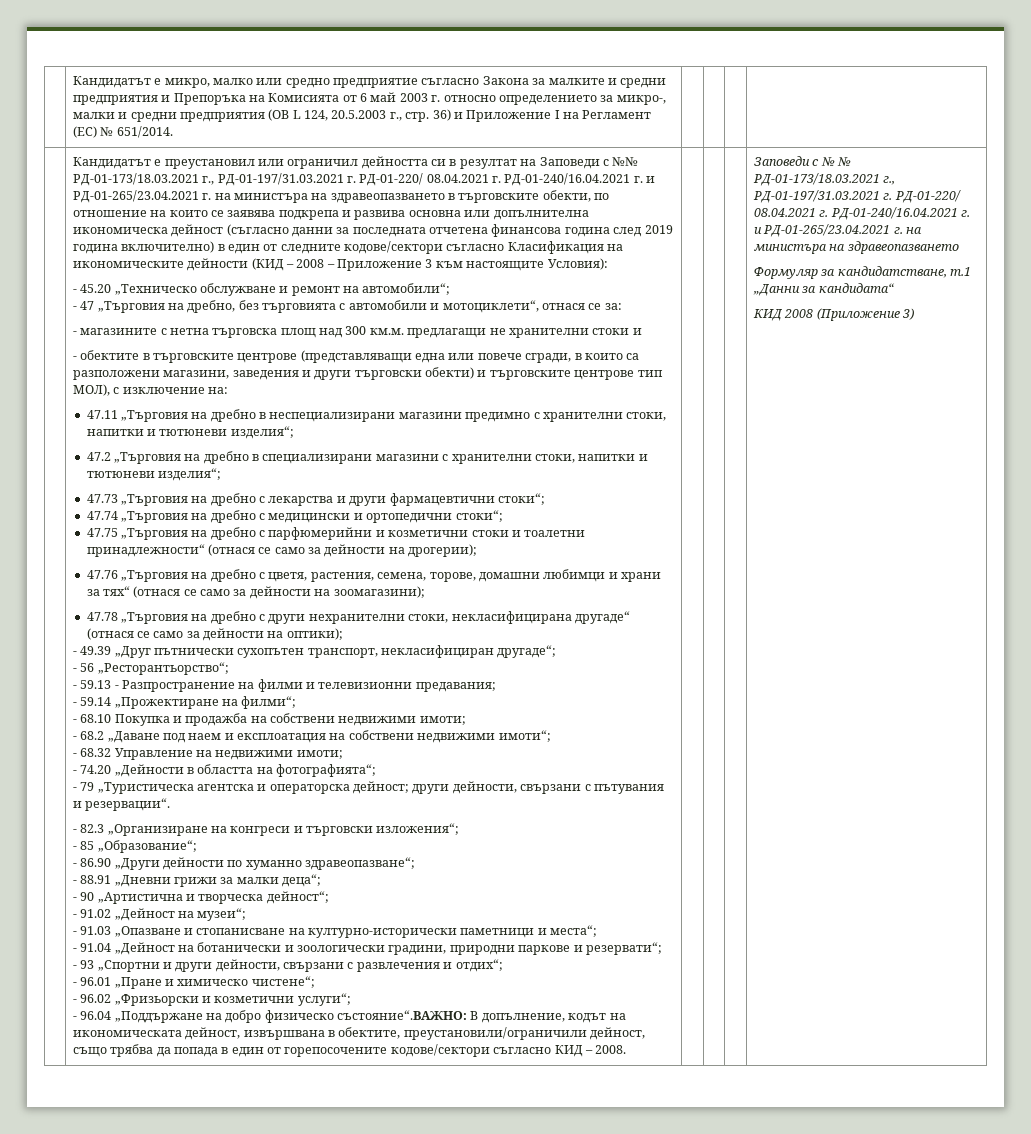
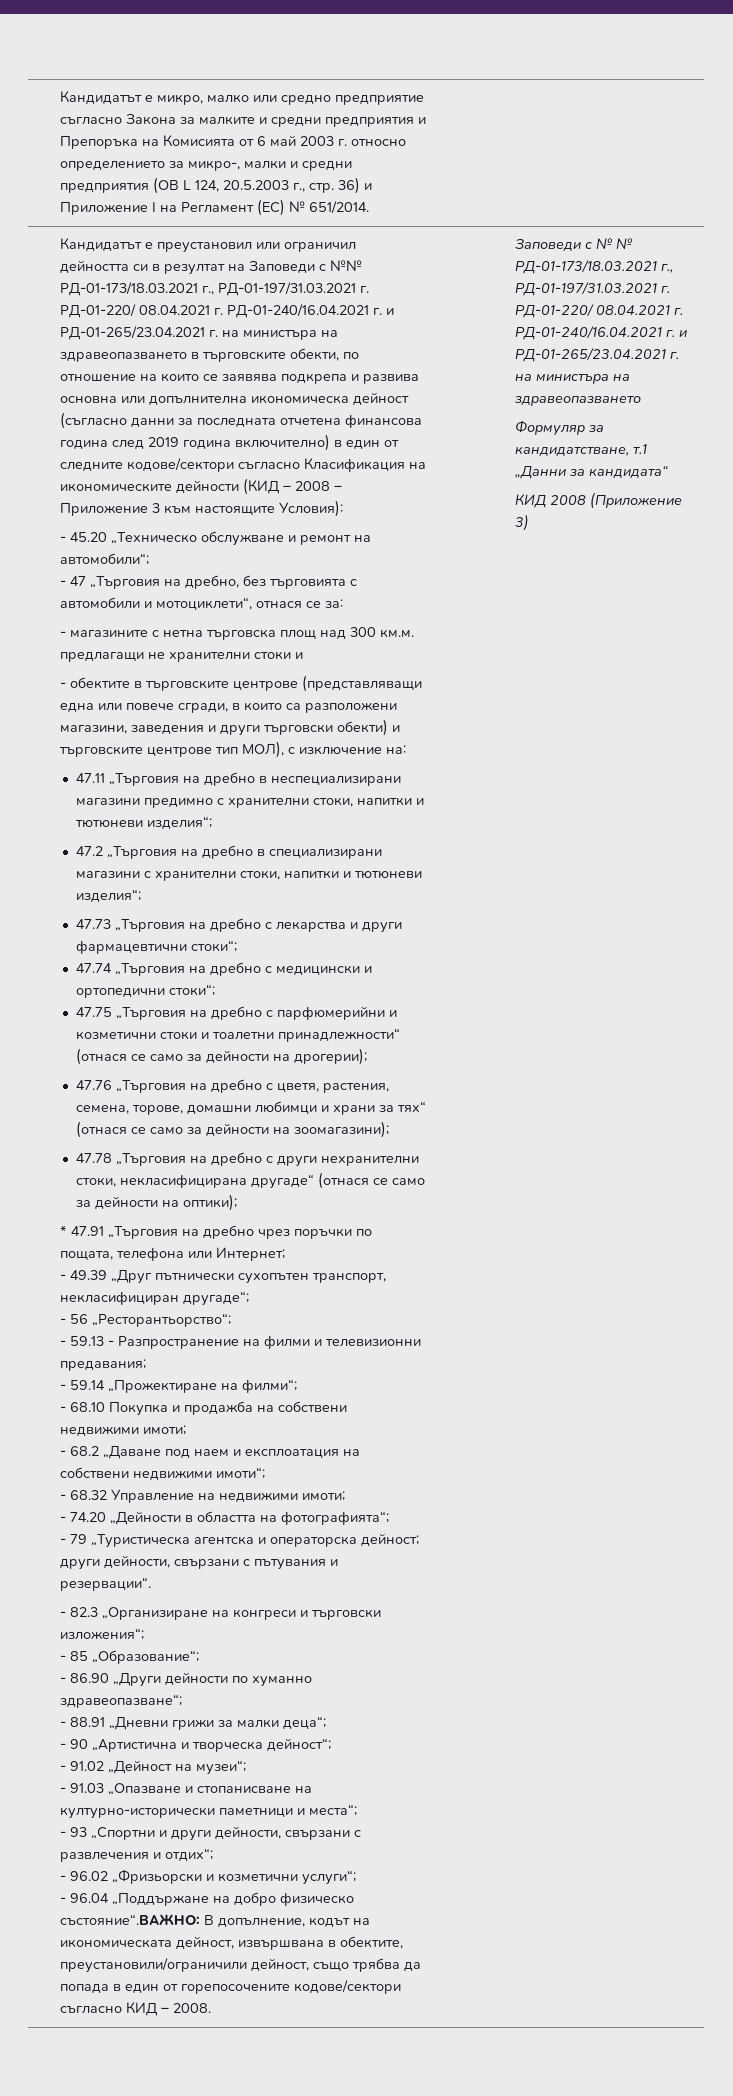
+ * 47.91 „Търговия на дребно чрез поръчки по пощата, телефона или Интернет;
- - 91.04 „Дейност на ботанически и зоологически градини, природни паркове и резервати“;
- - 96.01 „Пране и химическо чистене“;

